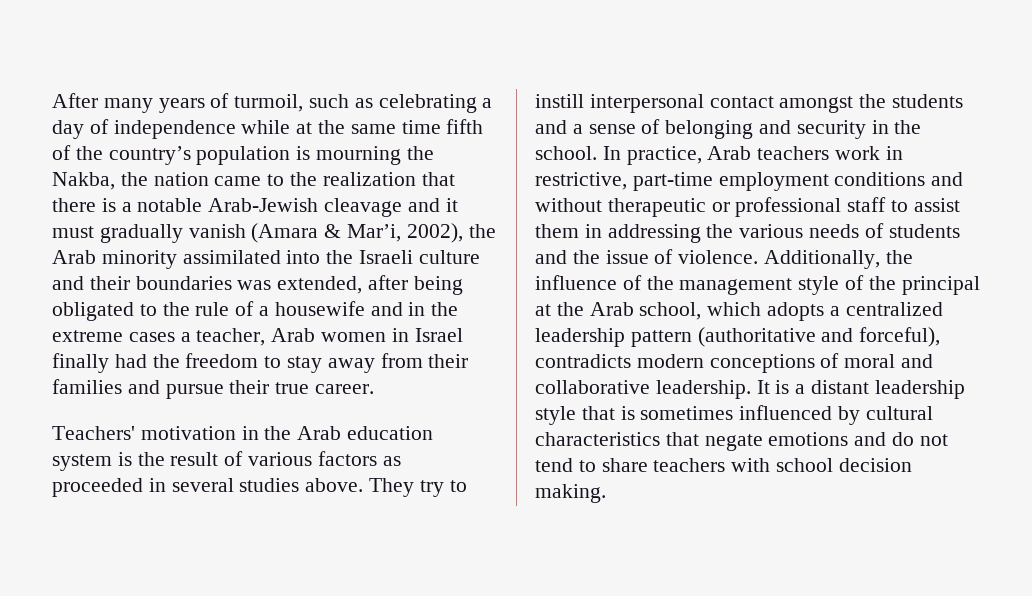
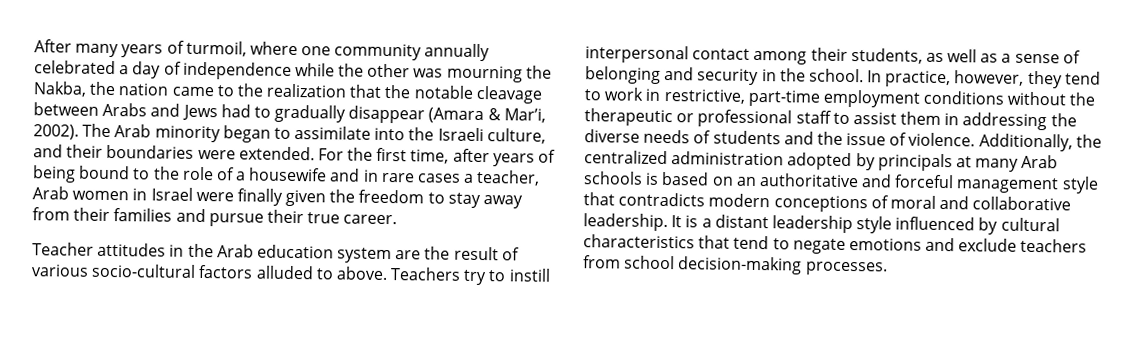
- After many years of turmoil, such as celebrating a day of independence while at the same time fifth of the country’s population is mourning the Nakba, the nation came to the realization that there is a notable Arab-Jewish cleavage and it must gradually vanish (Amara & Mar’i, 2002), the Arab minority assimilated into the Israeli culture and their boundaries was extended, after being obligated to the rule of a housewife and in the extreme cases a teacher, Arab women in Israel finally had the freedom to stay away from their families and pursue their true career.
+ After many years of turmoil, where one community annually celebrated a day of independence while the other was mourning the Nakba, the nation came to the realization that the notable cleavage between Arabs and Jews had to gradually disappear (Amara & Mar’i, 2002). The Arab minority began to assimilate into the Israeli culture, and their boundaries were extended. For the first time, after years of being bound to the role of a housewife and in rare cases a teacher, Arab women in Israel were finally given the freedom to stay away from their families and pursue their true career.
- Teachers' motivation in the Arab education system is the result of various factors as proceeded in several studies above. They try to instill interpersonal contact amongst the students and a sense of belonging and security in the school.
+ Teacher attitudes in the Arab education system are the result of various socio-cultural factors alluded to above. Teachers try to instill interpersonal contact among their students, as well as a sense of belonging and security in the school.
- In practice, Arab teachers work in restrictive, part-time employment conditions and without therapeutic or professional staff to assist them in addressing the various needs of students and the issue of violence.
+ In practice, however, they tend to work in restrictive, part-time employment conditions without the therapeutic or professional staff to assist them in addressing the diverse needs of students and the issue of violence.
- Additionally, the influence of the management style of the principal at the Arab school, which adopts a centralized leadership pattern (authoritative and forceful), contradicts modern conceptions of moral and collaborative leadership.
+ Additionally, the centralized administration adopted by principals at many Arab schools is based on an authoritative and forceful management style that contradicts modern conceptions of moral and collaborative leadership.
- It is a distant leadership style that is sometimes influenced by cultural characteristics that negate emotions and do not tend to share teachers with school decision making.
+ It is a distant leadership style influenced by cultural characteristics that tend to negate emotions and exclude teachers from school decision-making processes.

